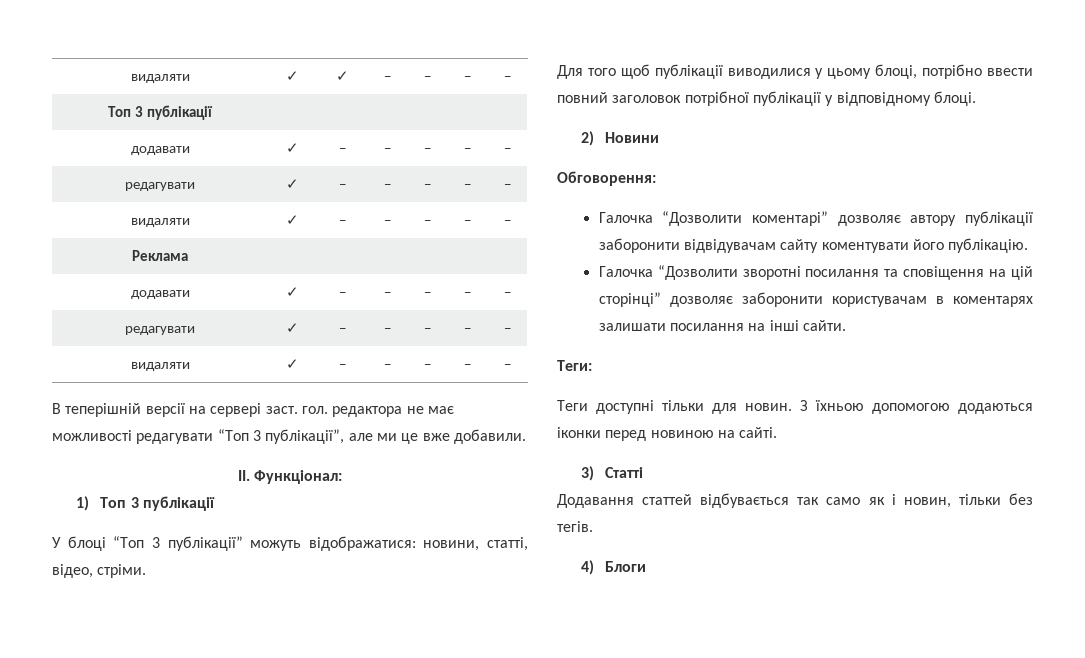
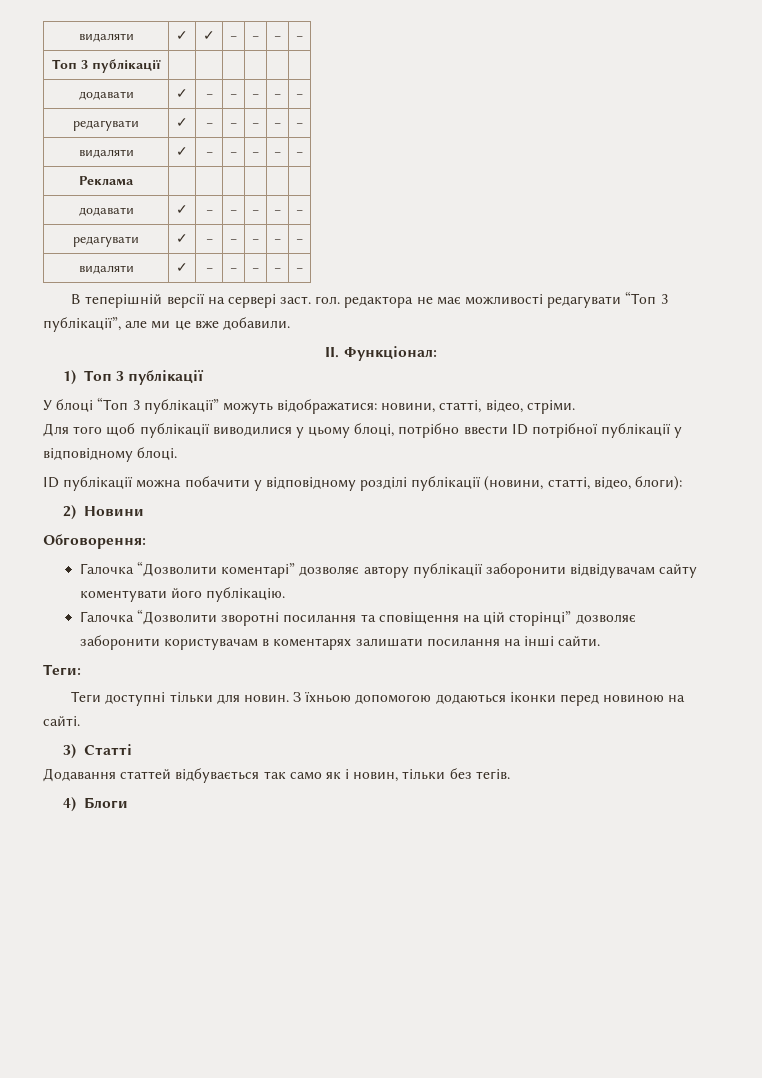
- Для того щоб публікації виводилися у цьому блоці, потрібно ввести повний заголовок потрібної публікації у відповідному блоці.
+ Для того щоб публікації виводилися у цьому блоці, потрібно ввести ID потрібної публікації у відповідному блоці.
+ ID публікації можна побачити у відповідному розділі публікації (новини, статті, відео, блоги):

